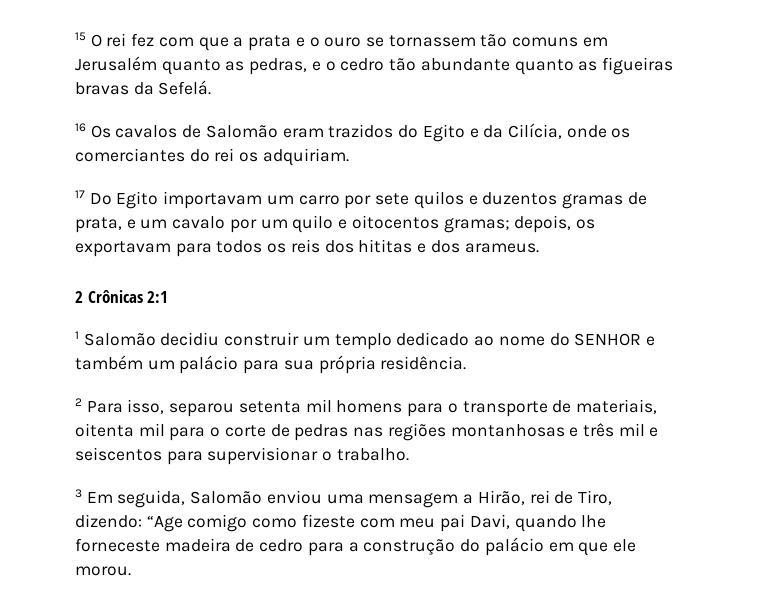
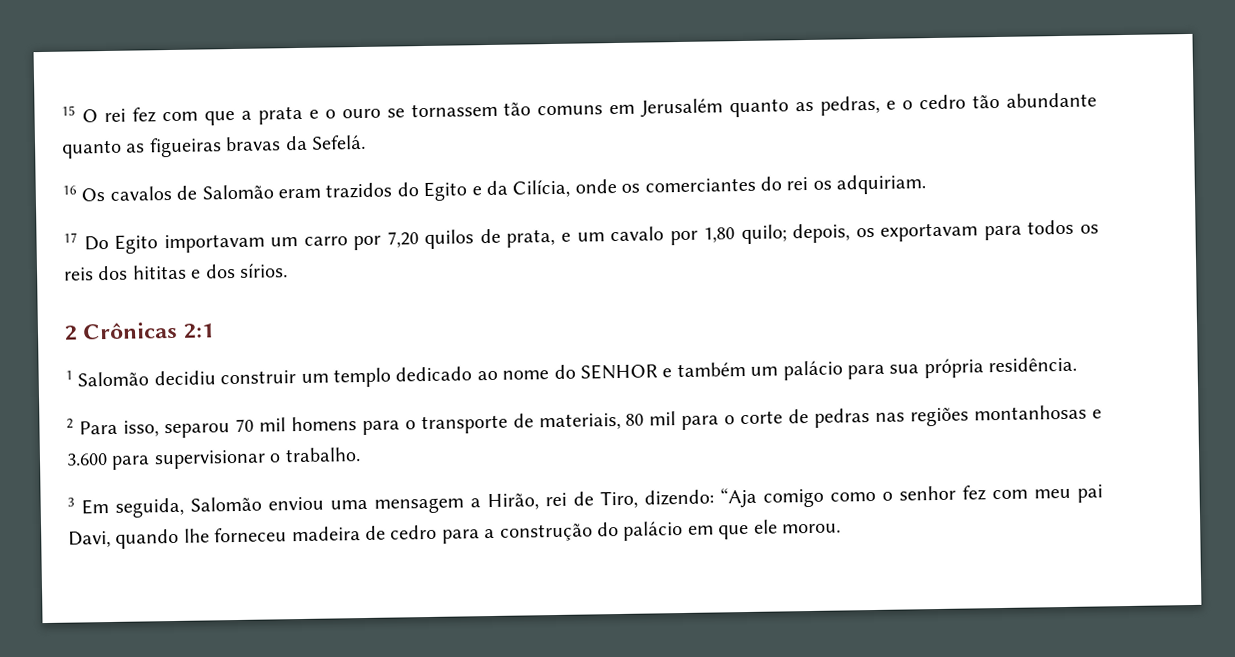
- 17 Do Egito importavam um carro por sete quilos e duzentos gramas de prata, e um cavalo por um quilo e oitocentos gramas; depois, os exportavam para todos os reis dos hititas e dos arameus.
+ 17 Do Egito importavam um carro por 7,20 quilos de prata, e um cavalo por 1,80 quilo; depois, os exportavam para todos os reis dos hititas e dos sírios.
- 2 Para isso, separou setenta mil homens para o transporte de materiais, oitenta mil para o corte de pedras nas regiões montanhosas e três mil e seiscentos para supervisionar o trabalho.
+ 2 Para isso, separou 70 mil homens para o transporte de materiais, 80 mil para o corte de pedras nas regiões montanhosas e 3.600 para supervisionar o trabalho.
- 3 Em seguida, Salomão enviou uma mensagem a Hirão, rei de Tiro, dizendo: “Age comigo como fizeste com meu pai Davi, quando lhe forneceste madeira de cedro para a construção do palácio em que ele morou.
+ 3 Em seguida, Salomão enviou uma mensagem a Hirão, rei de Tiro, dizendo: “Aja comigo como o senhor fez com meu pai Davi, quando lhe forneceu madeira de cedro para a construção do palácio em que ele morou.

